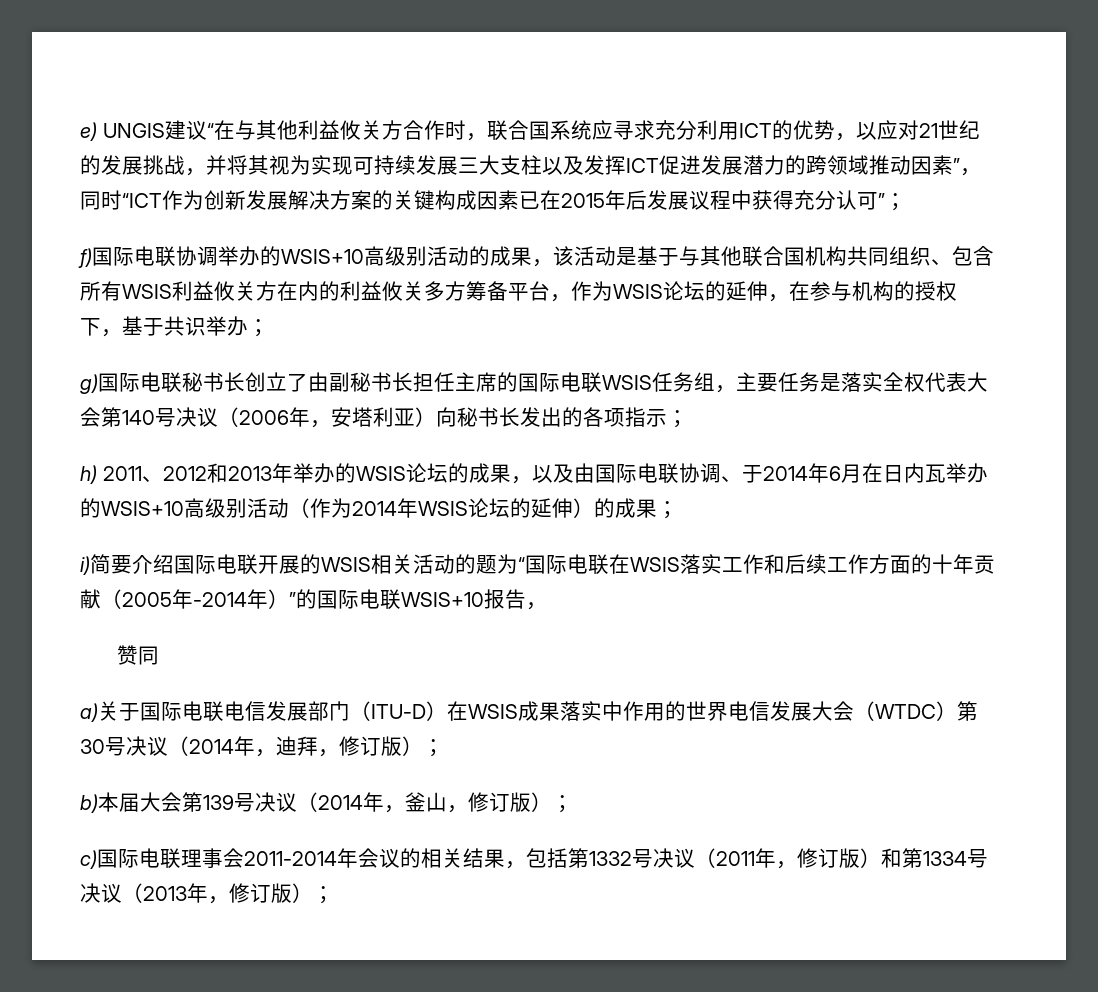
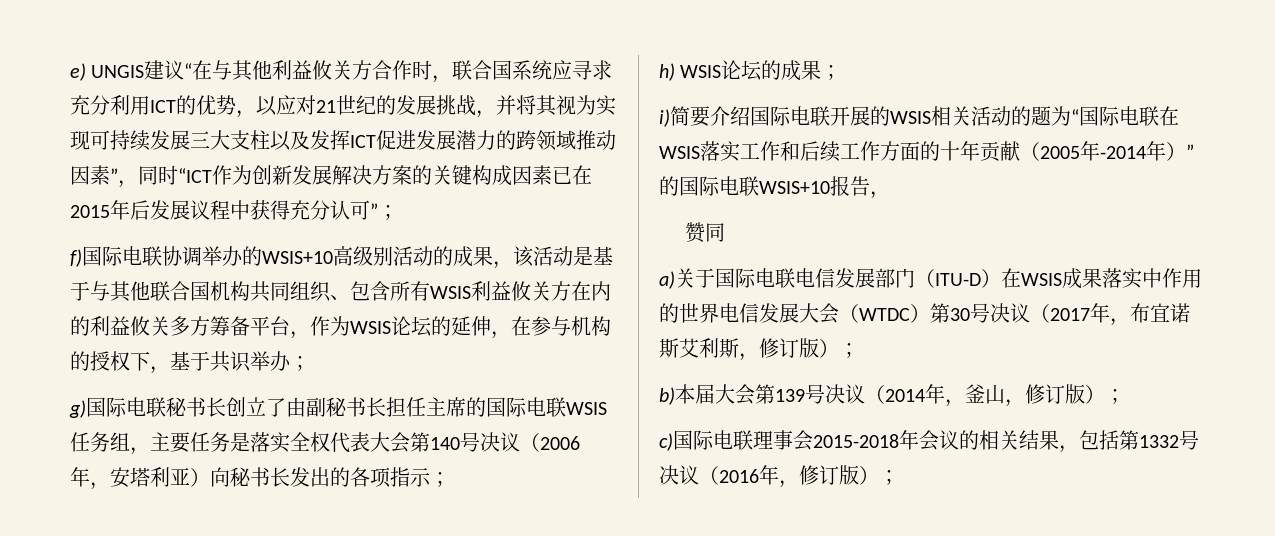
- h) 2011、2012和2013年举办的WSIS论坛的成果，以及由国际电联协调、于2014年6月在日内瓦举办的WSIS+10高级别活动（作为2014年WSIS论坛的延伸）的成果；
+ h) WSIS论坛的成果；
- a)关于国际电联电信发展部门（ITU-D）在WSIS成果落实中作用的世界电信发展大会（WTDC）第30号决议（2014年，迪拜，修订版）；
+ a)关于国际电联电信发展部门（ITU-D）在WSIS成果落实中作用的世界电信发展大会（WTDC）第30号决议（2017年，布宜诺斯艾利斯，修订版）；
- c)国际电联理事会2011-2014年会议的相关结果，包括第1332号决议（2011年，修订版）和第1334号决议（2013年，修订版）；
+ c)国际电联理事会2015-2018年会议的相关结果，包括第1332号决议（2016年，修订版）；

